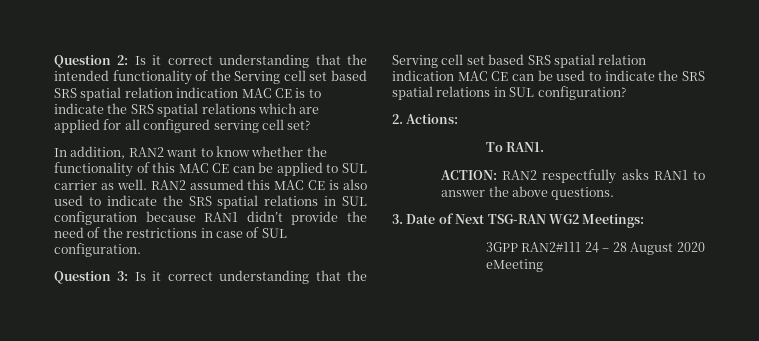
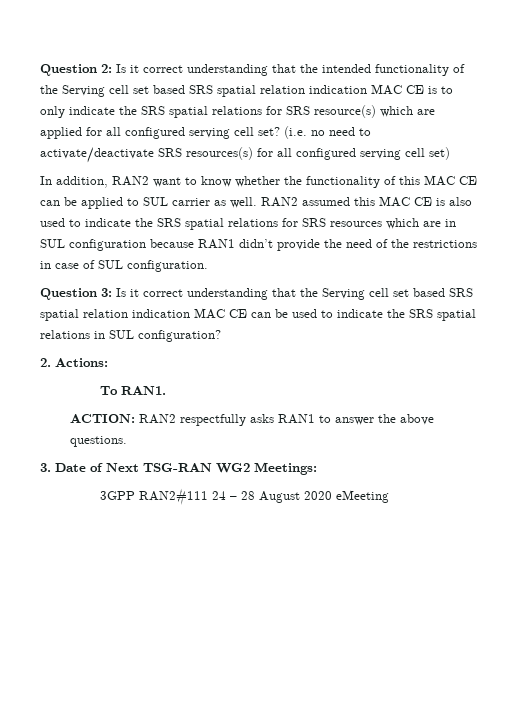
- Question 2: Is it correct understanding that the intended functionality of the Serving cell set based SRS spatial relation indication MAC CE is to indicate the SRS spatial relations which are applied for all configured serving cell set?
+ Question 2: Is it correct understanding that the intended functionality of the Serving cell set based SRS spatial relation indication MAC CE is to only indicate the SRS spatial relations for SRS resource(s) which are applied for all configured serving cell set? (i.e. no need to activate/deactivate SRS resources(s) for all configured serving cell set)
- RAN2 assumed this MAC CE is also used to indicate the SRS spatial relations in SUL configuration because RAN1 didn’t provide the need of the restrictions in case of SUL configuration.
+ RAN2 assumed this MAC CE is also used to indicate the SRS spatial relations for SRS resources which are in SUL configuration because RAN1 didn’t provide the need of the restrictions in case of SUL configuration.

